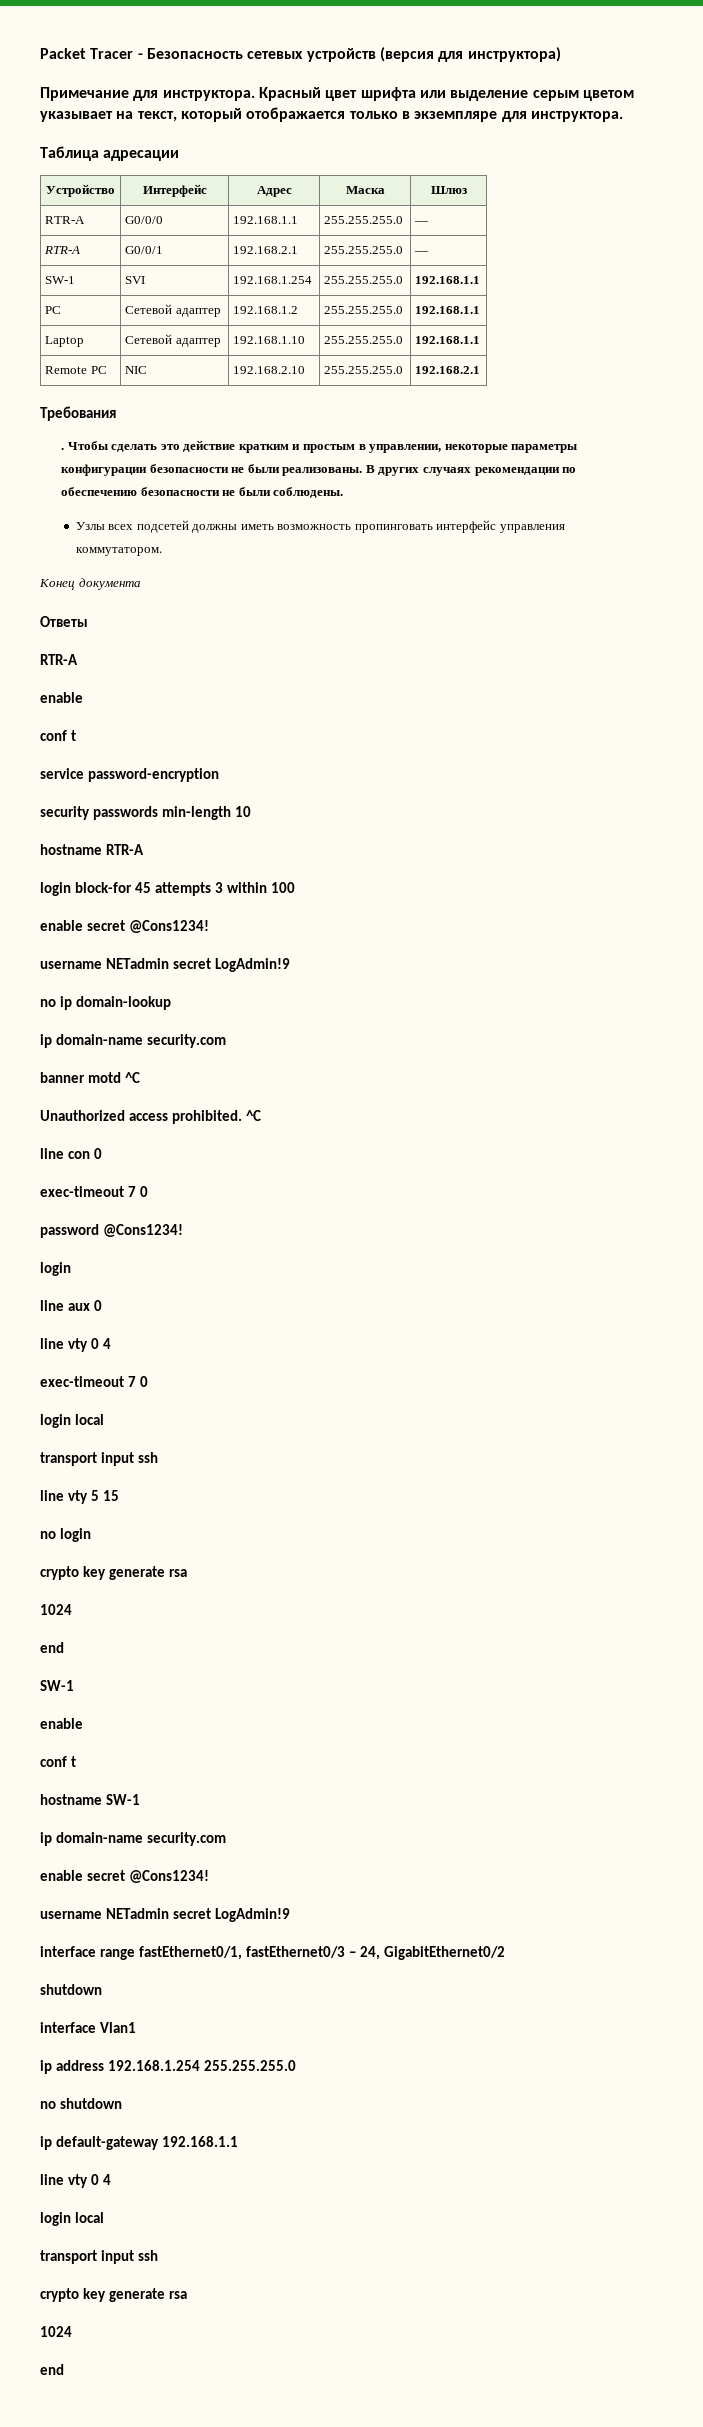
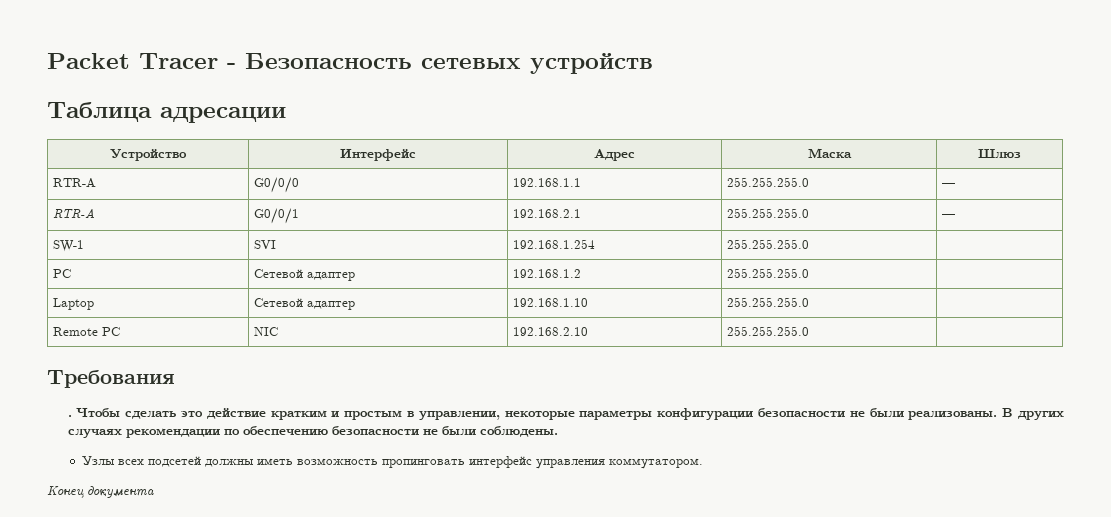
- Packet Tracer - Безопасность сетевых устройств (версия для инструктора)
- Примечание для инструктора. Красный цвет шрифта или выделение серым цветом указывает на текст, который отображается только в экземпляре для инструктора.
+ Packet Tracer - Безопасность сетевых устройств
- SW-1 | SVI | 192.168.1.254 | 255.255.255.0 | 192.168.1.1
+ SW-1 | SVI | 192.168.1.254 | 255.255.255.0 |
- PC | Сетевой адаптер | 192.168.1.2 | 255.255.255.0 | 192.168.1.1
+ PC | Сетевой адаптер | 192.168.1.2 | 255.255.255.0 |
- Laptop | Сетевой адаптер | 192.168.1.10 | 255.255.255.0 | 192.168.1.1
+ Laptop | Сетевой адаптер | 192.168.1.10 | 255.255.255.0 |
- Remote PC | NIC | 192.168.2.10 | 255.255.255.0 | 192.168.2.1
+ Remote PC | NIC | 192.168.2.10 | 255.255.255.0 |
- Ответы
- RTR-A
- enable
- conf t
- service password-encryption
- security passwords min-length 10
- hostname RTR-A
- login block-for 45 attempts 3 within 100
- enable secret @Cons1234!
- username NETadmin secret LogAdmin!9
- no ip domain-lookup
- ip domain-name security.com
- banner motd ^C
- Unauthorized access prohibited. ^C
- line con 0
- exec-timeout 7 0
- password @Cons1234!
- login
- line aux 0
- line vty 0 4
- exec-timeout 7 0
- login local
- transport input ssh
- line vty 5 15
- no login
- crypto key generate rsa
- 1024
- end
- SW-1
- enable
- conf t
- hostname SW-1
- ip domain-name security.com
- enable secret @Cons1234!
- username NETadmin secret LogAdmin!9
- interface range fastEthernet0/1, fastEthernet0/3 – 24, GigabitEthernet0/2
- shutdown
- interface Vlan1
- ip address 192.168.1.254 255.255.255.0
- no shutdown
- ip default-gateway 192.168.1.1
- line vty 0 4
- login local
- transport input ssh
- crypto key generate rsa
- 1024
- end

